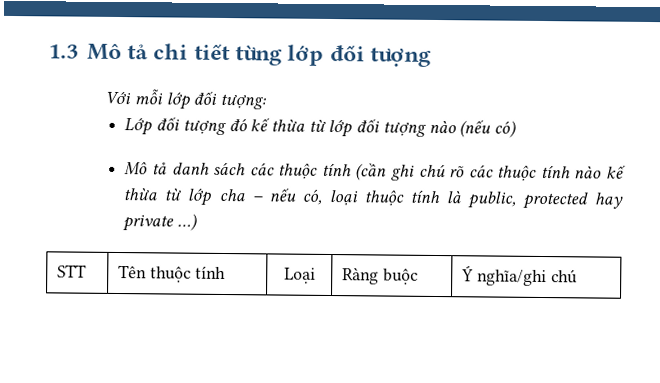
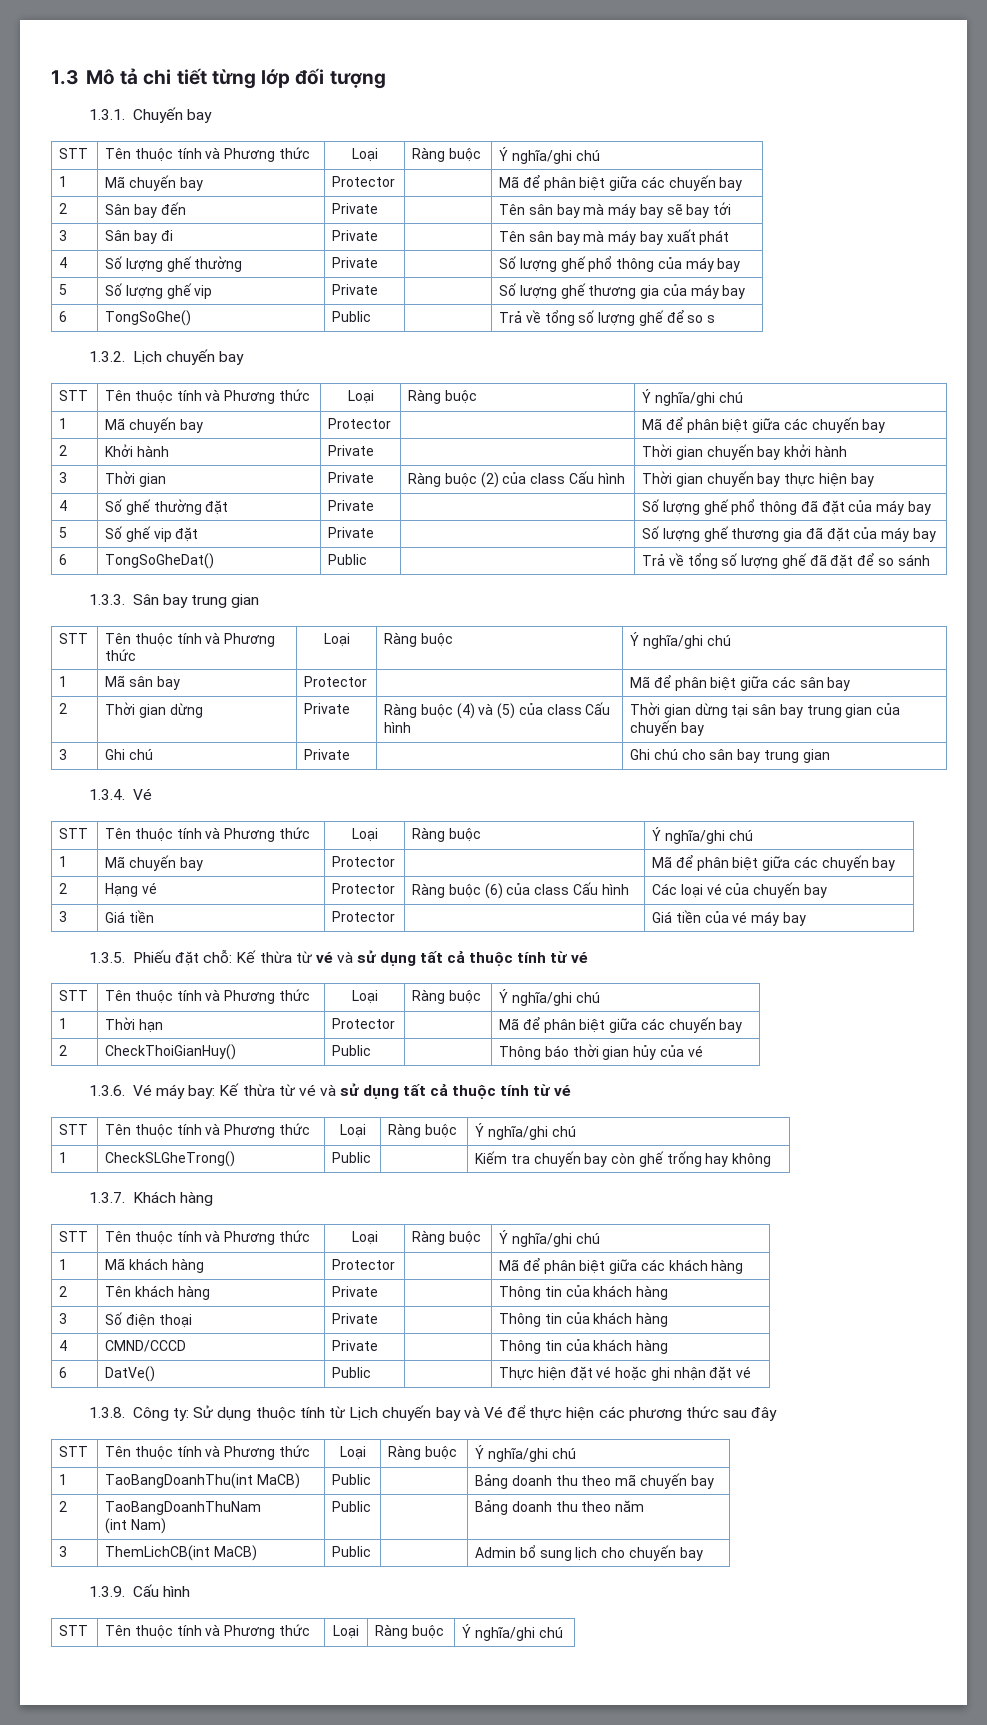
- Với mỗi lớp đối tượng:
- Lớp đối tượng đó kế thừa từ lớp đối tượng nào (nếu có)
- Mô tả danh sách các thuộc tính (cần ghi chú rõ các thuộc tính nào kế thừa từ lớp cha – nếu có, loại thuộc tính là public, protected hay private …)
- STT | Tên thuộc tính | Loại | Ràng buộc | Ý nghĩa/ghi chú
+ 1.3.1. Chuyến bay
+ STT | Tên thuộc tính và Phương thức | Loại | Ràng buộc | Ý nghĩa/ghi chú
+ 1 | Mã chuyến bay | Protector | | Mã để phân biệt giữa các chuyến bay
+ 2 | Sân bay đến | Private | | Tên sân bay mà máy bay sẽ bay tới
+ 3 | Sân bay đi | Private | | Tên sân bay mà máy bay xuất phát
+ 4 | Số lượng ghế thường | Private | | Số lượng ghế phổ thông của máy bay
+ 5 | Số lượng ghế vip | Private | | Số lượng ghế thương gia của máy bay
+ 6 | TongSoGhe() | Public | | Trả về tổng số lượng ghế để so s
+ 1.3.2. Lịch chuyến bay
+ STT | Tên thuộc tính và Phương thức | Loại | Ràng buộc | Ý nghĩa/ghi chú
+ 1 | Mã chuyến bay | Protector | | Mã để phân biệt giữa các chuyến bay
+ 2 | Khởi hành | Private | | Thời gian chuyến bay khởi hành
+ 3 | Thời gian | Private | Ràng buộc (2) của class Cấu hình | Thời gian chuyến bay thực hiện bay
+ 4 | Số ghế thường đặt | Private | | Số lượng ghế phổ thông đã đặt của máy bay
+ 5 | Số ghế vip đặt | Private | | Số lượng ghế thương gia đã đặt của máy bay
+ 6 | TongSoGheDat() | Public | | Trả về tổng số lượng ghế đã đặt để so sánh
+ 1.3.3. Sân bay trung gian
+ STT | Tên thuộc tính và Phương thức | Loại | Ràng buộc | Ý nghĩa/ghi chú
+ 1 | Mã sân bay | Protector | | Mã để phân biệt giữa các sân bay
+ 2 | Thời gian dừng | Private | Ràng buộc (4) và (5) của class Cấu hình | Thời gian dừng tại sân bay trung gian của chuyến bay
+ 3 | Ghi chú | Private | | Ghi chú cho sân bay trung gian
+ 1.3.4. Vé
+ STT | Tên thuộc tính và Phương thức | Loại | Ràng buộc | Ý nghĩa/ghi chú
+ 1 | Mã chuyến bay | Protector | | Mã để phân biệt giữa các chuyến bay
+ 2 | Hạng vé | Protector | Ràng buộc (6) của class Cấu hình | Các loại vé của chuyến bay
+ 3 | Giá tiền | Protector | | Giá tiền của vé máy bay
+ 1.3.5. Phiếu đặt chỗ: Kế thừa từ vé và sử dụng tất cả thuộc tính từ vé
+ STT | Tên thuộc tính và Phương thức | Loại | Ràng buộc | Ý nghĩa/ghi chú
+ 1 | Thời hạn | Protector | | Mã để phân biệt giữa các chuyến bay
+ 2 | CheckThoiGianHuy() | Public | | Thông báo thời gian hủy của vé
+ 1.3.6. Vé máy bay: Kế thừa từ vé và sử dụng tất cả thuộc tính từ vé
+ STT | Tên thuộc tính và Phương thức | Loại | Ràng buộc | Ý nghĩa/ghi chú
+ 1 | CheckSLGheTrong() | Public | | Kiếm tra chuyến bay còn ghế trống hay không
+ 1.3.7. Khách hàng
+ STT | Tên thuộc tính và Phương thức | Loại | Ràng buộc | Ý nghĩa/ghi chú
+ 1 | Mã khách hàng | Protector | | Mã để phân biệt giữa các khách hàng
+ 2 | Tên khách hàng | Private | | Thông tin của khách hàng
+ 3 | Số điện thoại | Private | | Thông tin của khách hàng
+ 4 | CMND/CCCD | Private | | Thông tin của khách hàng
+ 6 | DatVe() | Public | | Thực hiện đặt vé hoặc ghi nhận đặt vé
+ 1.3.8. Công ty: Sử dụng thuộc tính từ Lịch chuyến bay và Vé để thực hiện các phương thức sau đây
+ STT | Tên thuộc tính và Phương thức | Loại | Ràng buộc | Ý nghĩa/ghi chú
+ 1 | TaoBangDoanhThu(int MaCB) | Public | | Bảng doanh thu theo mã chuyến bay
+ 2 | TaoBangDoanhThuNam
+ (int Nam) | Public | | Bảng doanh thu theo năm
+ 3 | ThemLichCB(int MaCB) | Public | | Admin bổ sung lịch cho chuyến bay
+ 1.3.9. Cấu hình
+ STT | Tên thuộc tính và Phương thức | Loại | Ràng buộc | Ý nghĩa/ghi chú

